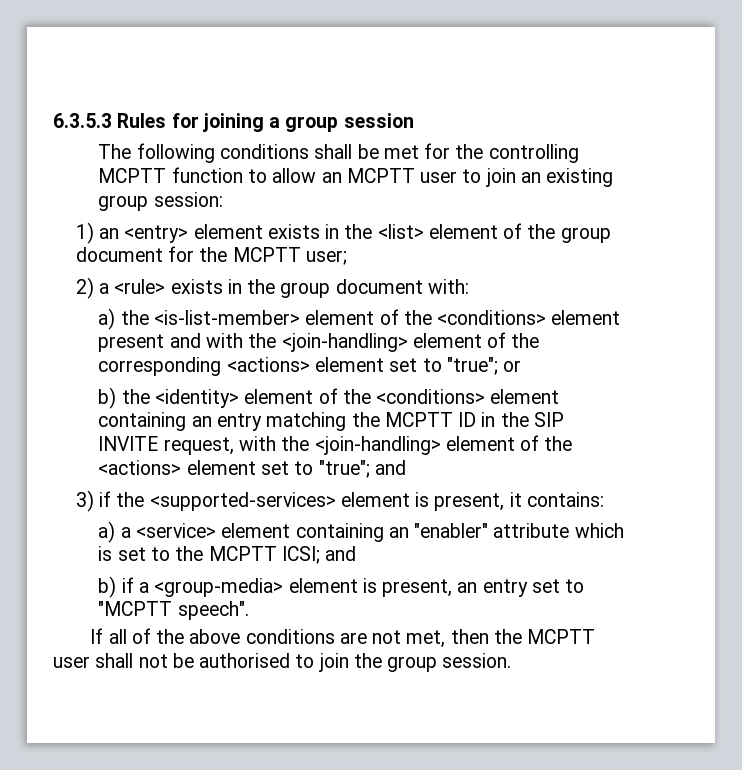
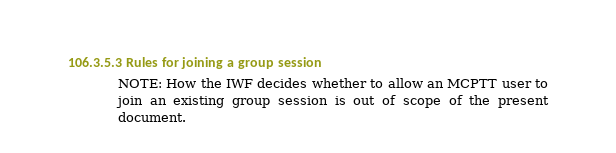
- 6.3.5.3 Rules for joining a group session
+ 106.3.5.3 Rules for joining a group session
- The following conditions shall be met for the controlling MCPTT function to allow an MCPTT user to join an existing group session:
- 1) an <entry> element exists in the <list> element of the group document for the MCPTT user;
- 2) a <rule> exists in the group document with:
- a) the <is-list-member> element of the <conditions> element present and with the <join-handling> element of the corresponding <actions> element set to "true"; or
- b) the <identity> element of the <conditions> element containing an entry matching the MCPTT ID in the SIP INVITE request, with the <join-handling> element of the <actions> element set to "true"; and
- 3) if the <supported-services> element is present, it contains:
- a) a <service> element containing an "enabler" attribute which is set to the MCPTT ICSI; and
- b) if a <group-media> element is present, an entry set to "MCPTT speech".
- If all of the above conditions are not met, then the MCPTT user shall not be authorised to join the group session.
+ NOTE: How the IWF decides whether to allow an MCPTT user to join an existing group session is out of scope of the present document.

